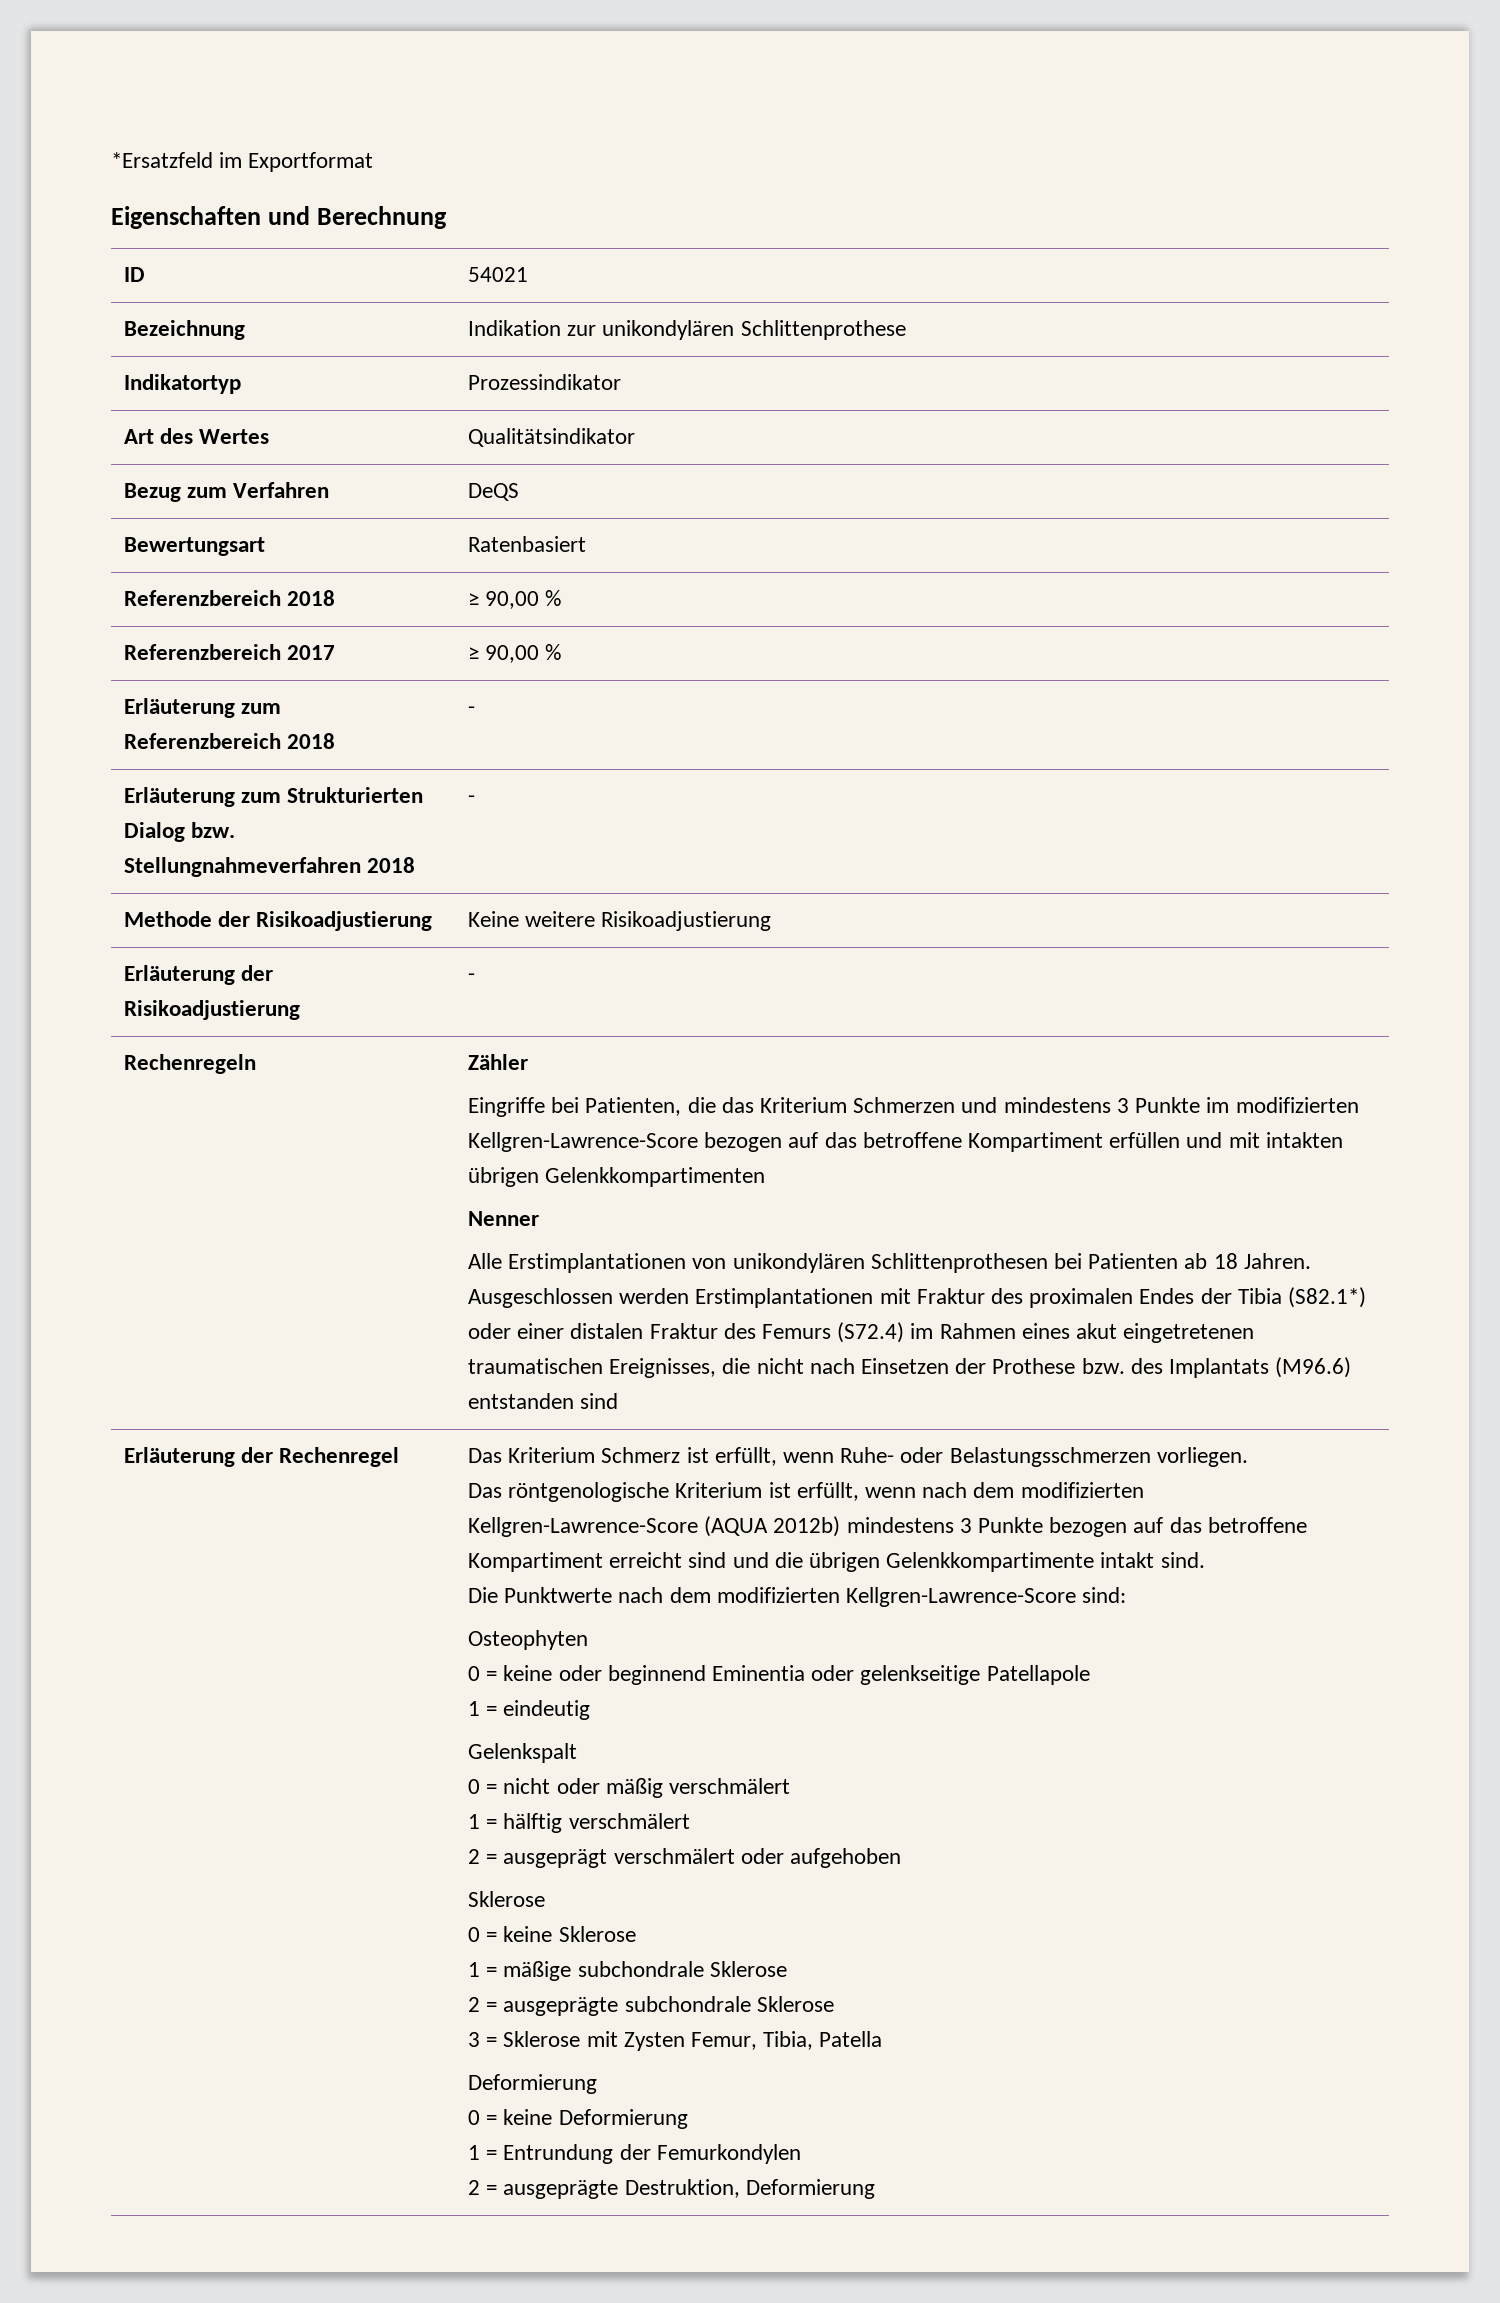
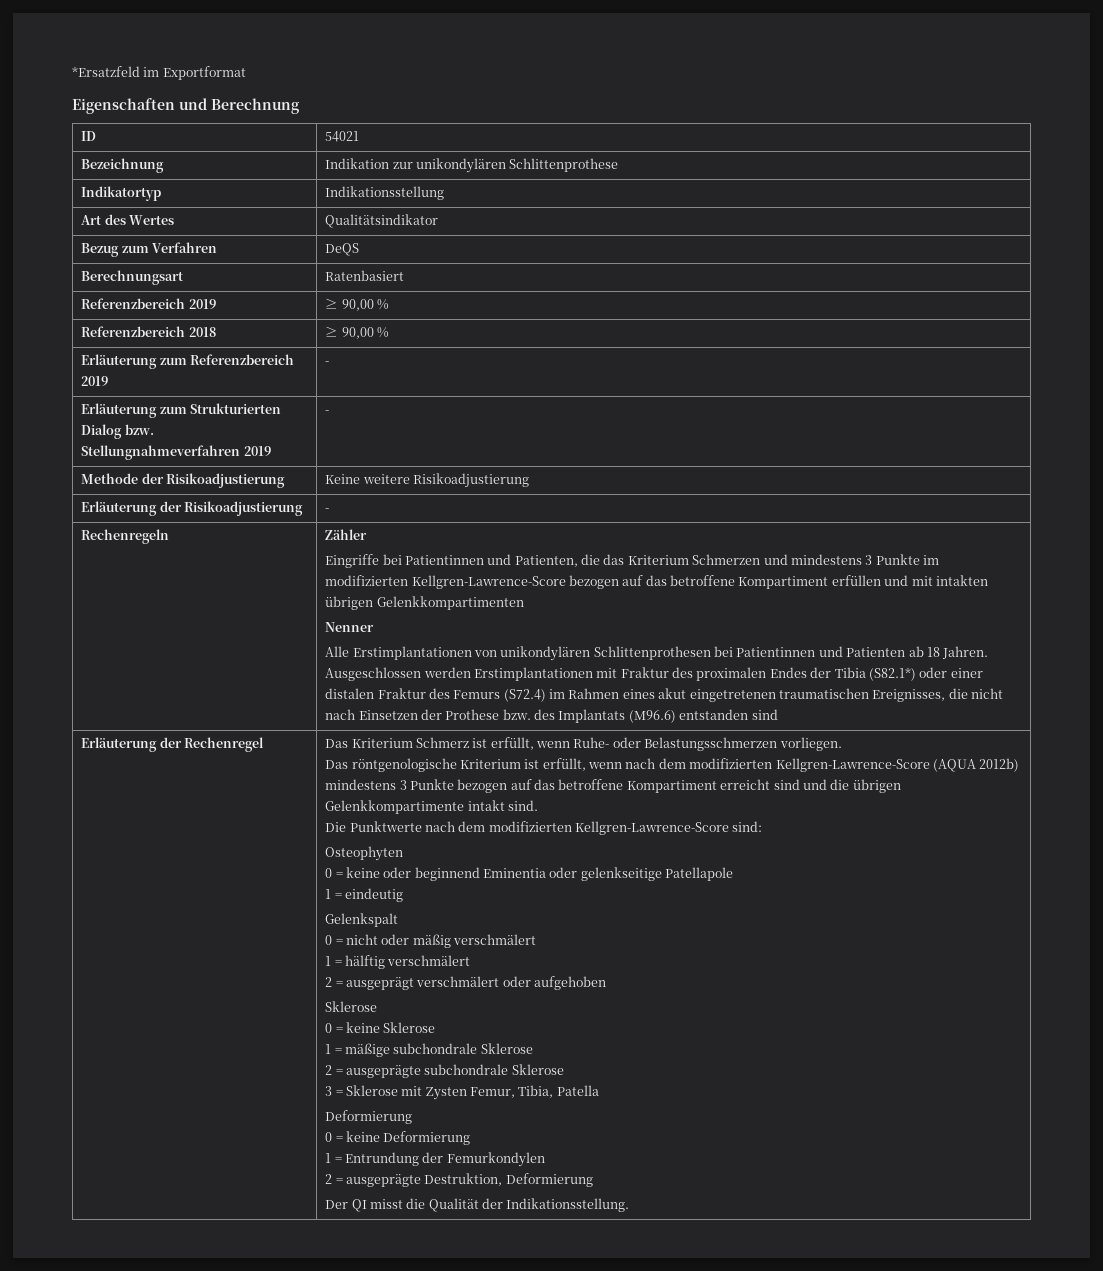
- Indikatortyp | Prozessindikator
+ Indikatortyp | Indikationsstellung
- Bewertungsart | Ratenbasiert
+ Berechnungsart | Ratenbasiert
+ Referenzbereich 2019 | ≥ 90,00 %
- Referenzbereich 2017 | ≥ 90,00 %
- Erläuterung zum Referenzbereich 2018 | -
+ Erläuterung zum Referenzbereich 2019 | -
- Erläuterung zum Strukturierten Dialog bzw. Stellungnahmeverfahren 2018 | -
+ Erläuterung zum Strukturierten Dialog bzw. Stellungnahmeverfahren 2019 | -
- Eingriffe bei Patienten, die das Kriterium Schmerzen und mindestens 3 Punkte im modifizierten Kellgren-Lawrence-Score bezogen auf das betroffene Kompartiment erfüllen und mit intakten übrigen Gelenkkompartimenten
+ Eingriffe bei Patientinnen und Patienten, die das Kriterium Schmerzen und mindestens 3 Punkte im modifizierten Kellgren-Lawrence-Score bezogen auf das betroffene Kompartiment erfüllen und mit intakten übrigen Gelenkkompartimenten
- Alle Erstimplantationen von unikondylären Schlittenprothesen bei Patienten ab 18 Jahren.
+ Alle Erstimplantationen von unikondylären Schlittenprothesen bei Patientinnen und Patienten ab 18 Jahren.
+ Der QI misst die Qualität der Indikationsstellung.

